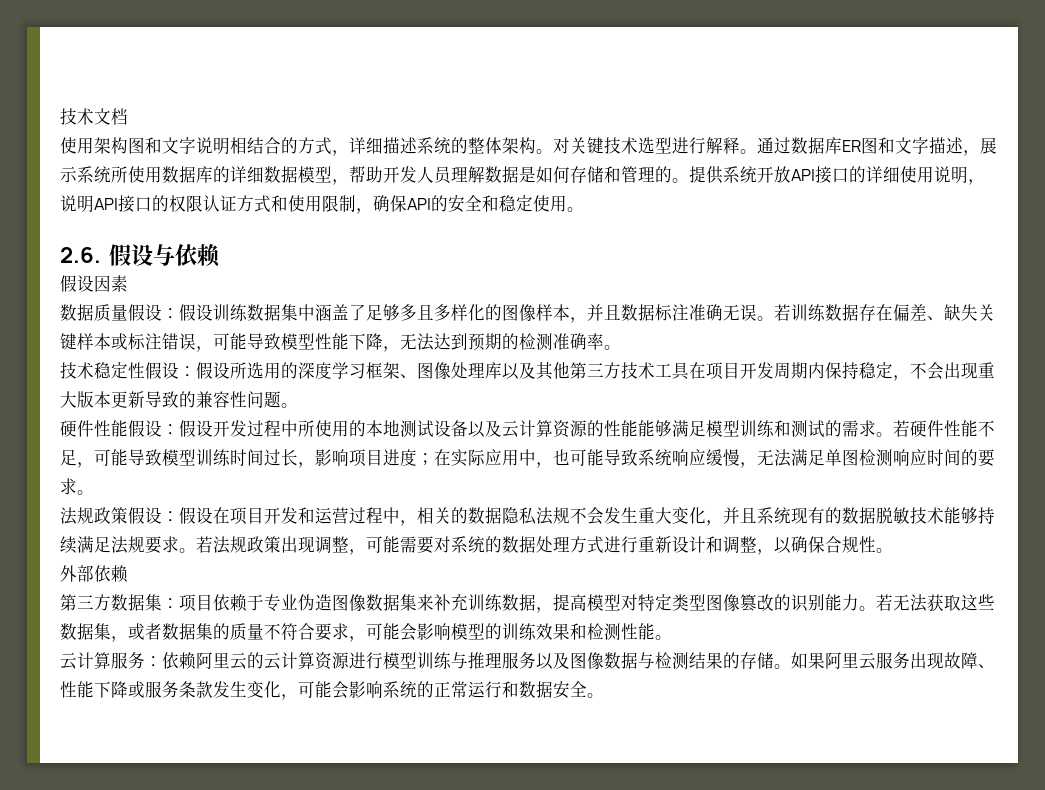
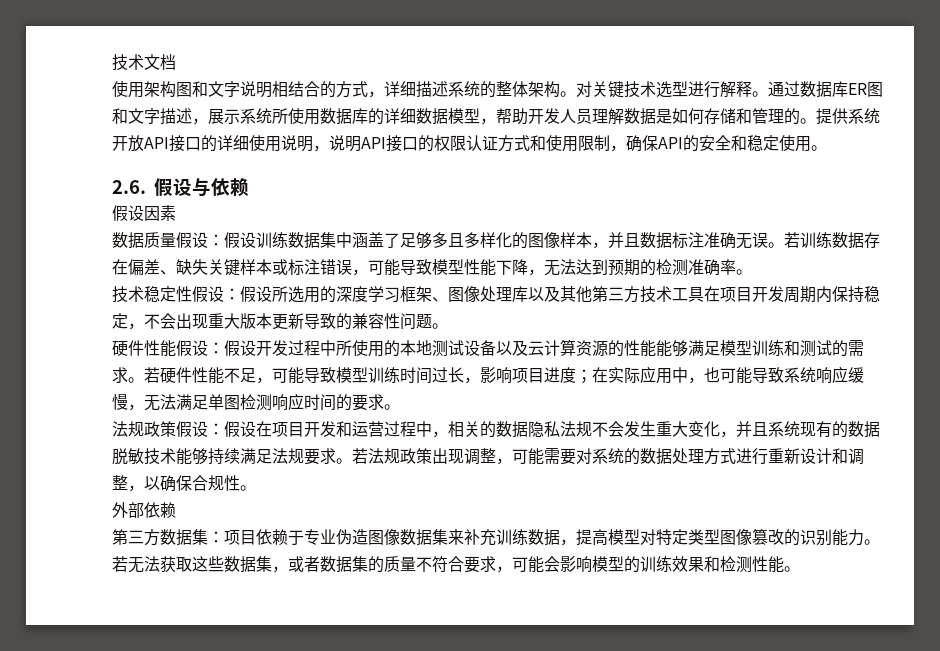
- 云计算服务：依赖阿里云的云计算资源进行模型训练与推理服务以及图像数据与检测结果的存储。如果阿里云服务出现故障、性能下降或服务条款发生变化，可能会影响系统的正常运行和数据安全。

